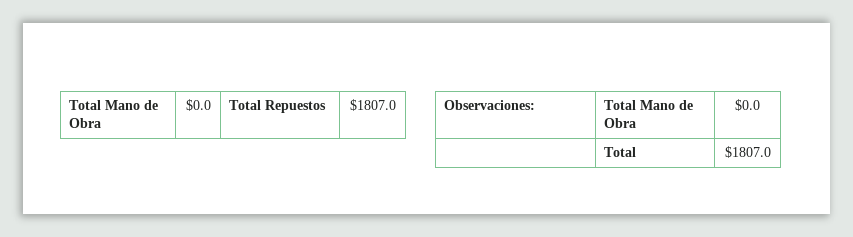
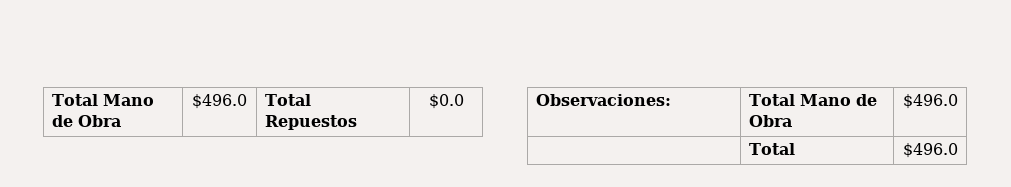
- Total Mano de Obra | $0.0 | Total Repuestos | $1807.0
+ Total Mano de Obra | $496.0 | Total Repuestos | $0.0
- Observaciones: | Total Mano de Obra | $0.0
+ Observaciones: | Total Mano de Obra | $496.0
- | Total | $1807.0
+ | Total | $496.0

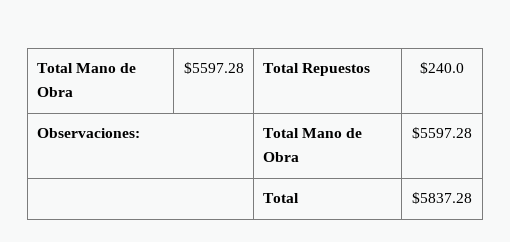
- Total Mano de Obra | $496.0 | Total Repuestos | $0.0
+ Total Mano de Obra | $5597.28 | Total Repuestos | $240.0
- Observaciones: | Total Mano de Obra | $496.0
+ Observaciones: | Total Mano de Obra | $5597.28
- | Total | $496.0
+ | Total | $5837.28

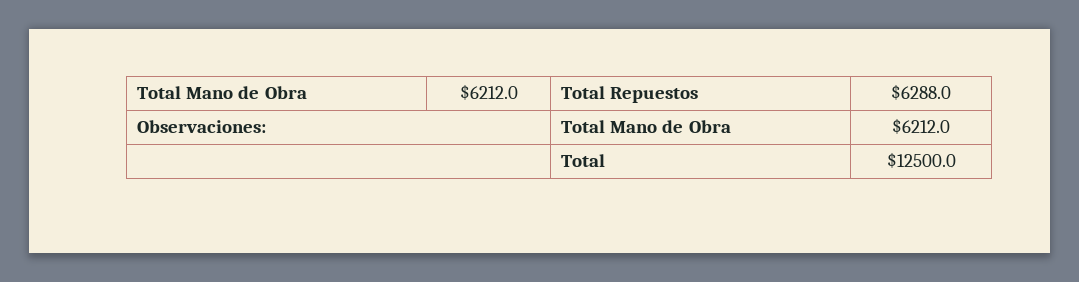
- Total Mano de Obra | $5597.28 | Total Repuestos | $240.0
+ Total Mano de Obra | $6212.0 | Total Repuestos | $6288.0
- Observaciones: | Total Mano de Obra | $5597.28
+ Observaciones: | Total Mano de Obra | $6212.0
- | Total | $5837.28
+ | Total | $12500.0

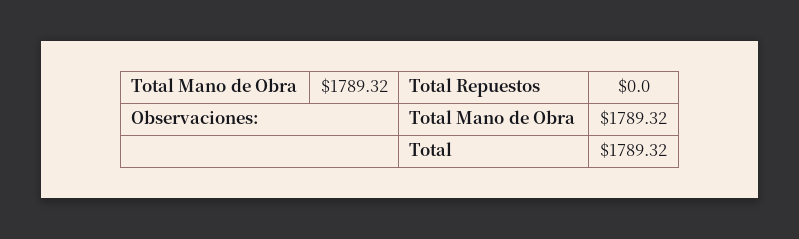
- Total Mano de Obra | $6212.0 | Total Repuestos | $6288.0
+ Total Mano de Obra | $1789.32 | Total Repuestos | $0.0
- Observaciones: | Total Mano de Obra | $6212.0
+ Observaciones: | Total Mano de Obra | $1789.32
- | Total | $12500.0
+ | Total | $1789.32

